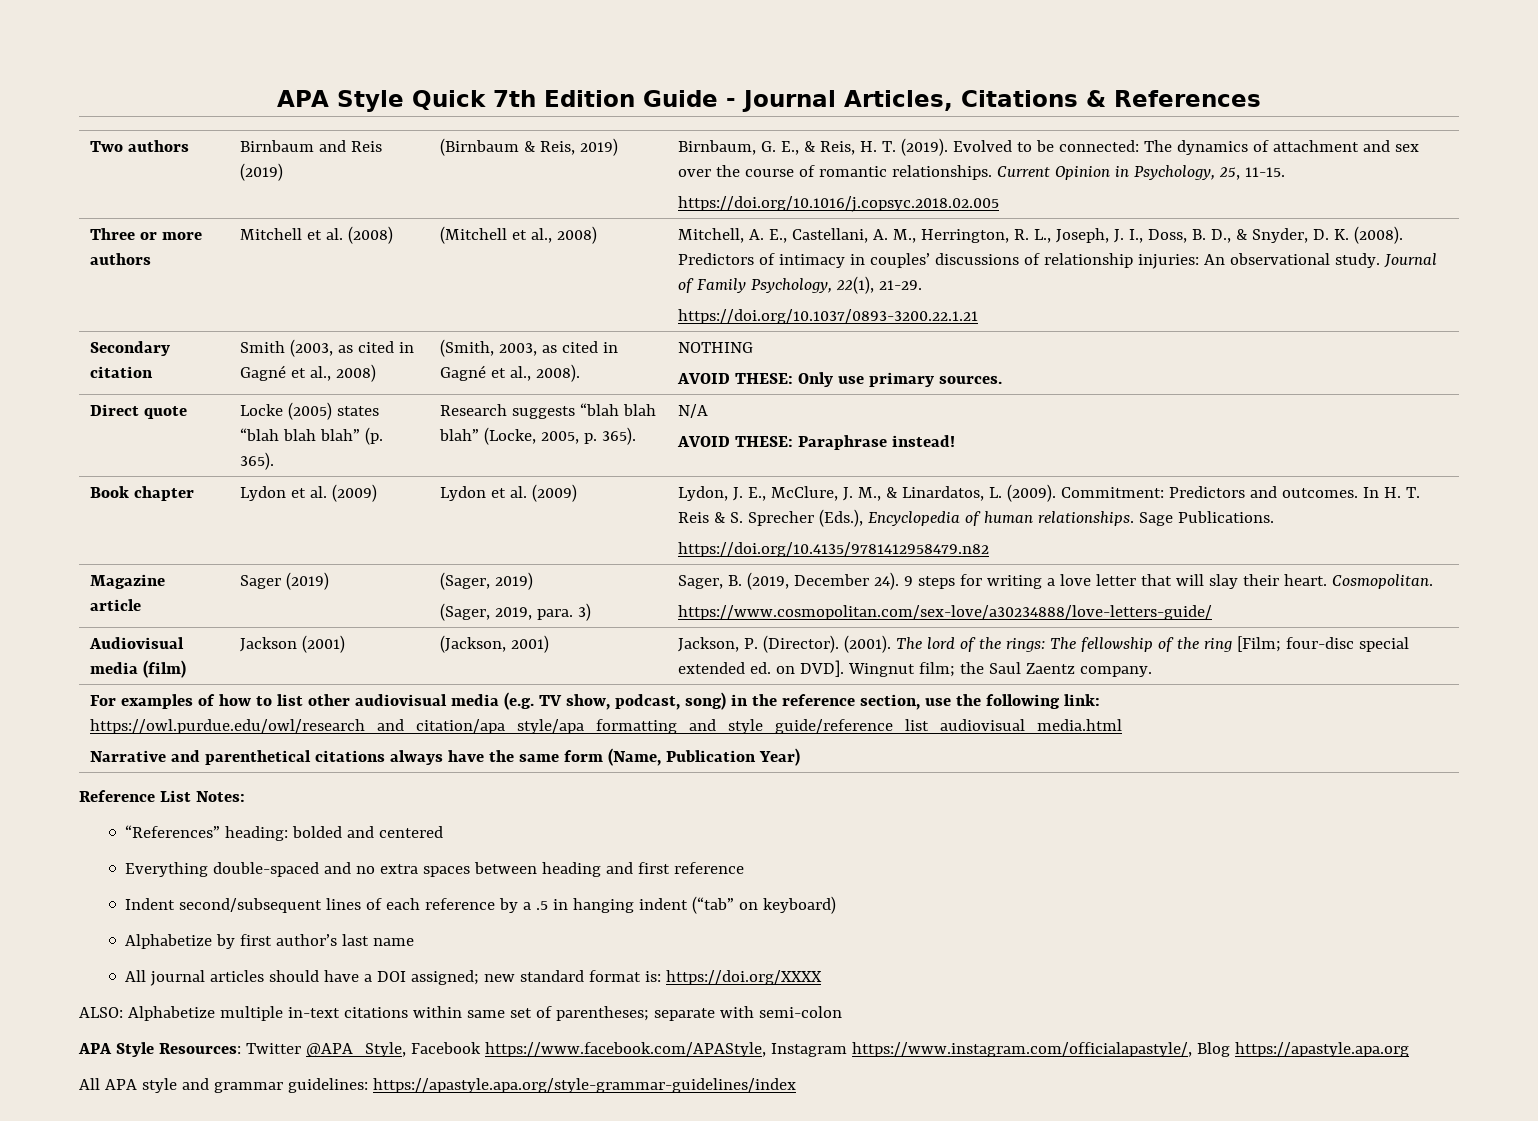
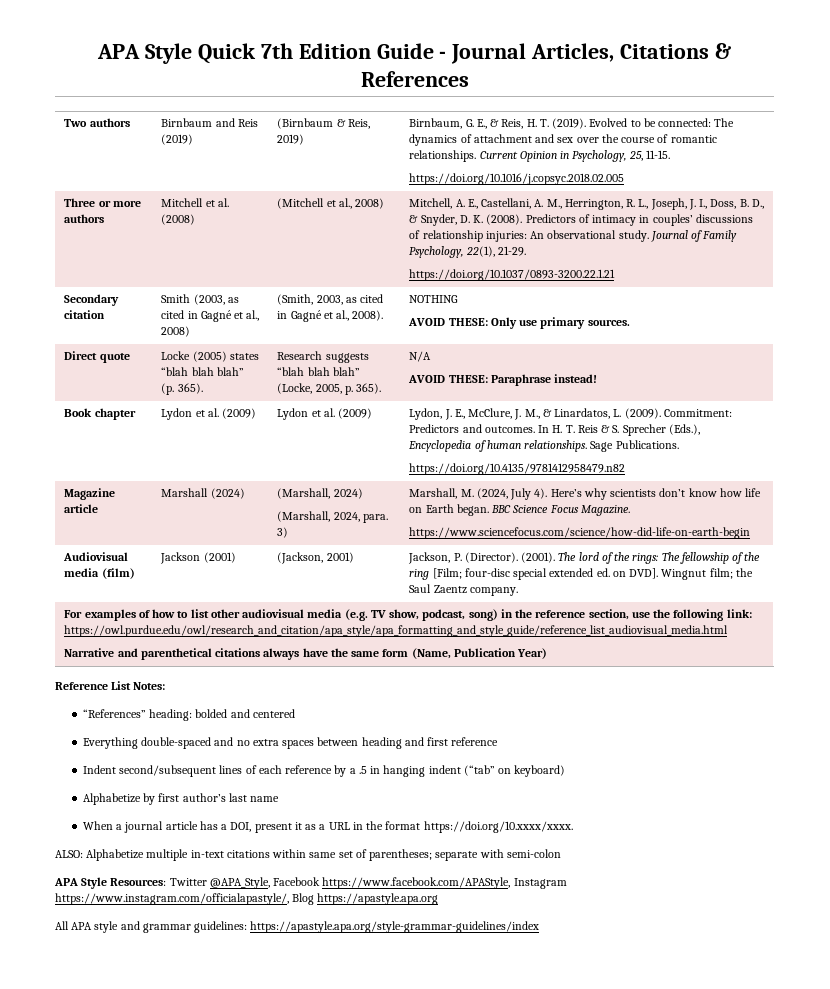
- Magazine article | Sager (2019) | (Sager, 2019)
- (Sager, 2019, para. 3) | Sager, B. (2019, December 24). 9 steps for writing a love letter that will slay their heart. Cosmopolitan.
- https://www.cosmopolitan.com/sex-love/a30234888/love-letters-guide/
+ Magazine article | Marshall (2024) | (Marshall, 2024)
+ (Marshall, 2024, para. 3) | Marshall, M. (2024, July 4). Here’s why scientists don’t know how life on Earth began. BBC Science Focus Magazine.
+ https://www.sciencefocus.com/science/how-did-life-on-earth-begin
- All journal articles should have a DOI assigned; new standard format is: https://doi.org/XXXX
+ When a journal article has a DOI, present it as a URL in the format https://doi.org/10.xxxx/xxxx.

